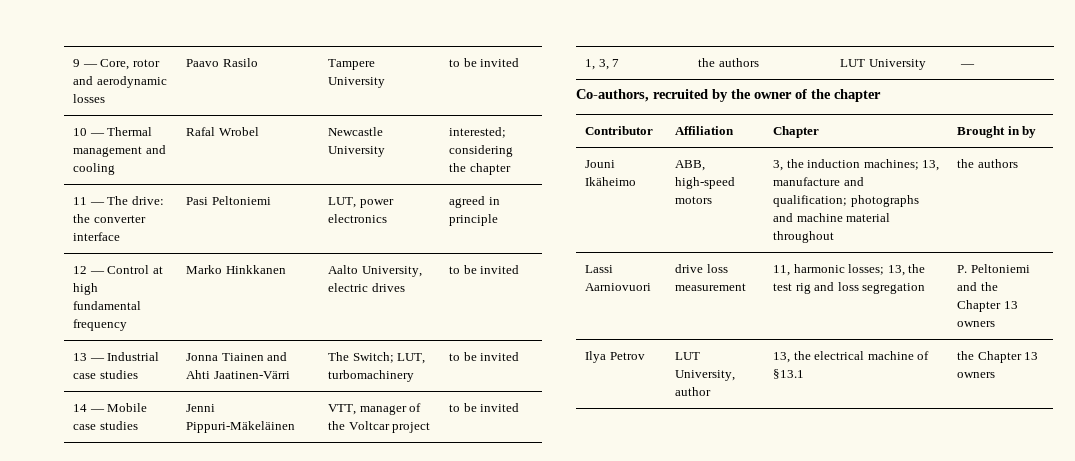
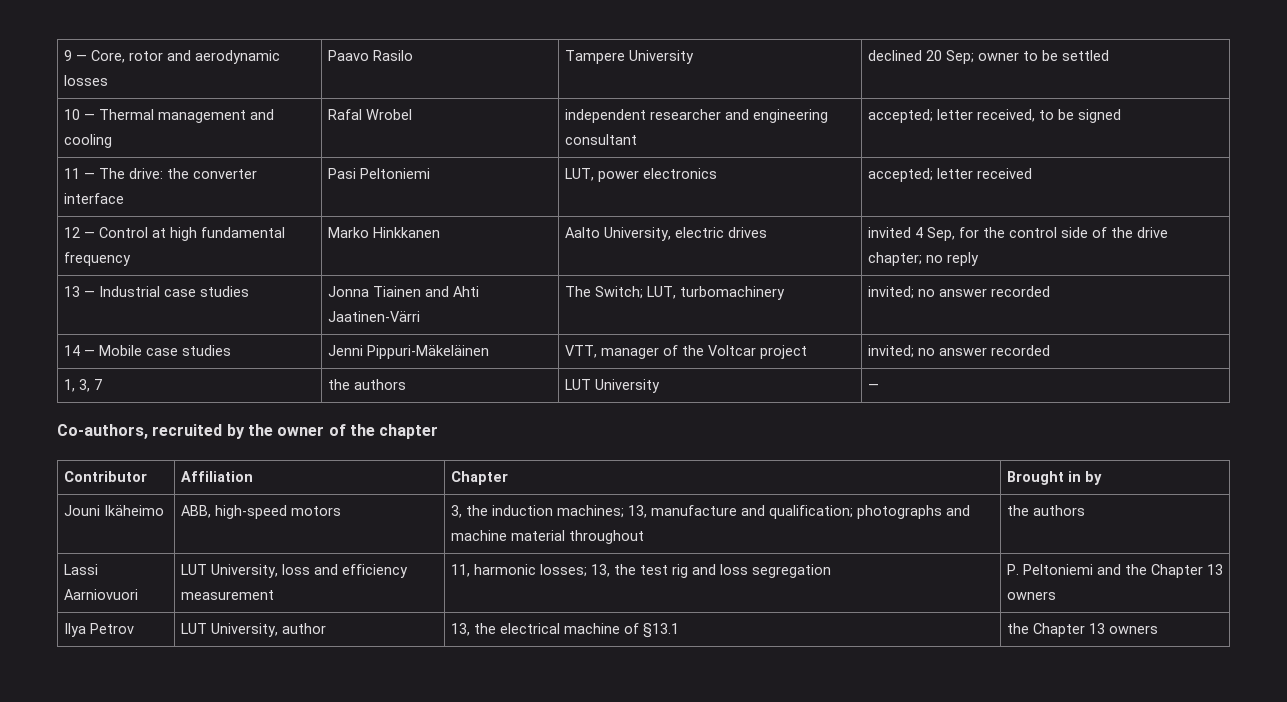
- 9 — Core, rotor and aerodynamic losses | Paavo Rasilo | Tampere University | to be invited
+ 9 — Core, rotor and aerodynamic losses | Paavo Rasilo | Tampere University | declined 20 Sep; owner to be settled
- 10 — Thermal management and cooling | Rafal Wrobel | Newcastle University | interested; considering the chapter
+ 10 — Thermal management and cooling | Rafal Wrobel | independent researcher and engineering consultant | accepted; letter received, to be signed
- 11 — The drive: the converter interface | Pasi Peltoniemi | LUT, power electronics | agreed in principle
+ 11 — The drive: the converter interface | Pasi Peltoniemi | LUT, power electronics | accepted; letter received
- 12 — Control at high fundamental frequency | Marko Hinkkanen | Aalto University, electric drives | to be invited
+ 12 — Control at high fundamental frequency | Marko Hinkkanen | Aalto University, electric drives | invited 4 Sep, for the control side of the drive chapter; no reply
- 13 — Industrial case studies | Jonna Tiainen and Ahti Jaatinen-Värri | The Switch; LUT, turbomachinery | to be invited
+ 13 — Industrial case studies | Jonna Tiainen and Ahti Jaatinen-Värri | The Switch; LUT, turbomachinery | invited; no answer recorded
- 14 — Mobile case studies | Jenni Pippuri-Mäkeläinen | VTT, manager of the Voltcar project | to be invited
+ 14 — Mobile case studies | Jenni Pippuri-Mäkeläinen | VTT, manager of the Voltcar project | invited; no answer recorded
- Lassi Aarniovuori | drive loss measurement | 11, harmonic losses; 13, the test rig and loss segregation | P. Peltoniemi and the Chapter 13 owners
+ Lassi Aarniovuori | LUT University, loss and efficiency measurement | 11, harmonic losses; 13, the test rig and loss segregation | P. Peltoniemi and the Chapter 13 owners

